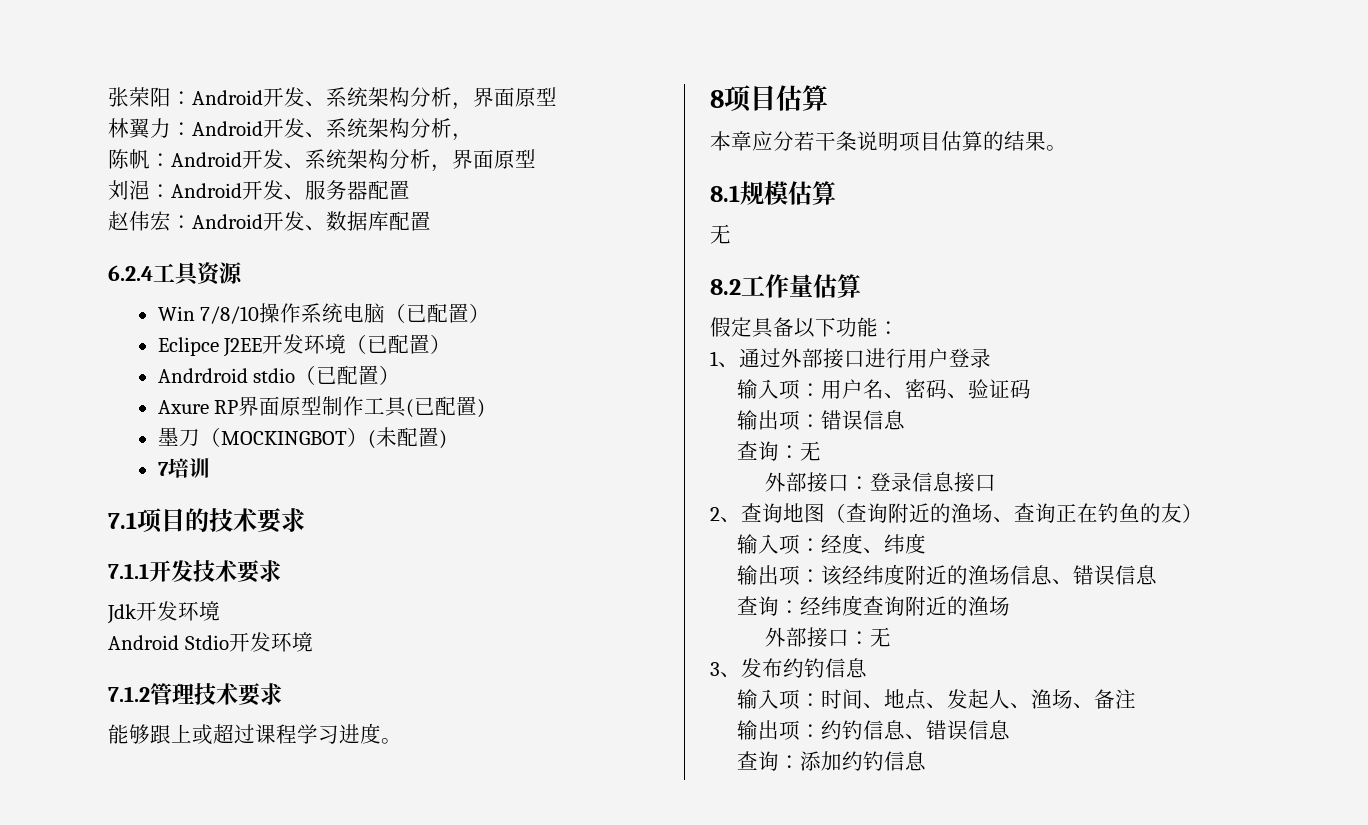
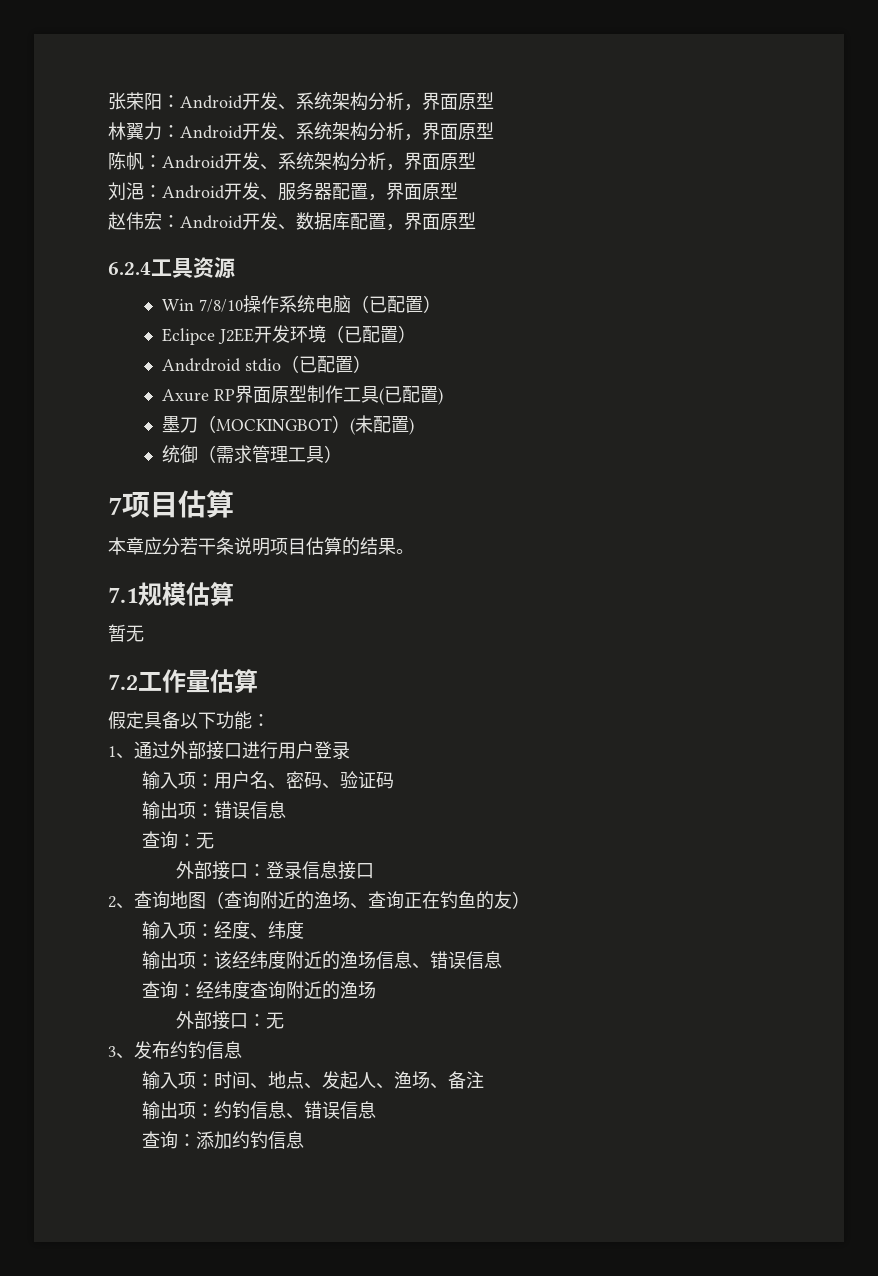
- 林翼力：Android开发、系统架构分析，
+ 林翼力：Android开发、系统架构分析，界面原型
- 刘浥：Android开发、服务器配置
+ 刘浥：Android开发、服务器配置，界面原型
- 赵伟宏：Android开发、数据库配置
+ 赵伟宏：Android开发、数据库配置，界面原型
- 7培训
- 7.1项目的技术要求
- 7.1.1开发技术要求
- Jdk开发环境
- Android Stdio开发环境
- 7.1.2管理技术要求
- 能够跟上或超过课程学习进度。
- 8项目估算
+ 统御（需求管理工具）
+ 7项目估算
- 8.1规模估算
- 无
- 8.2工作量估算
+ 7.1规模估算
+ 暂无
+ 7.2工作量估算

